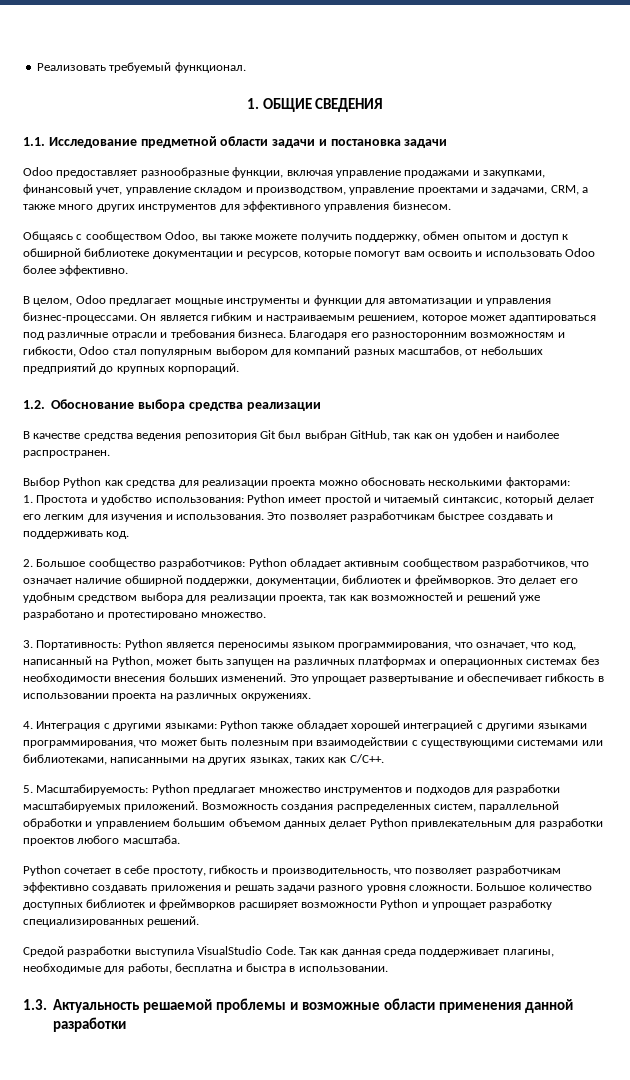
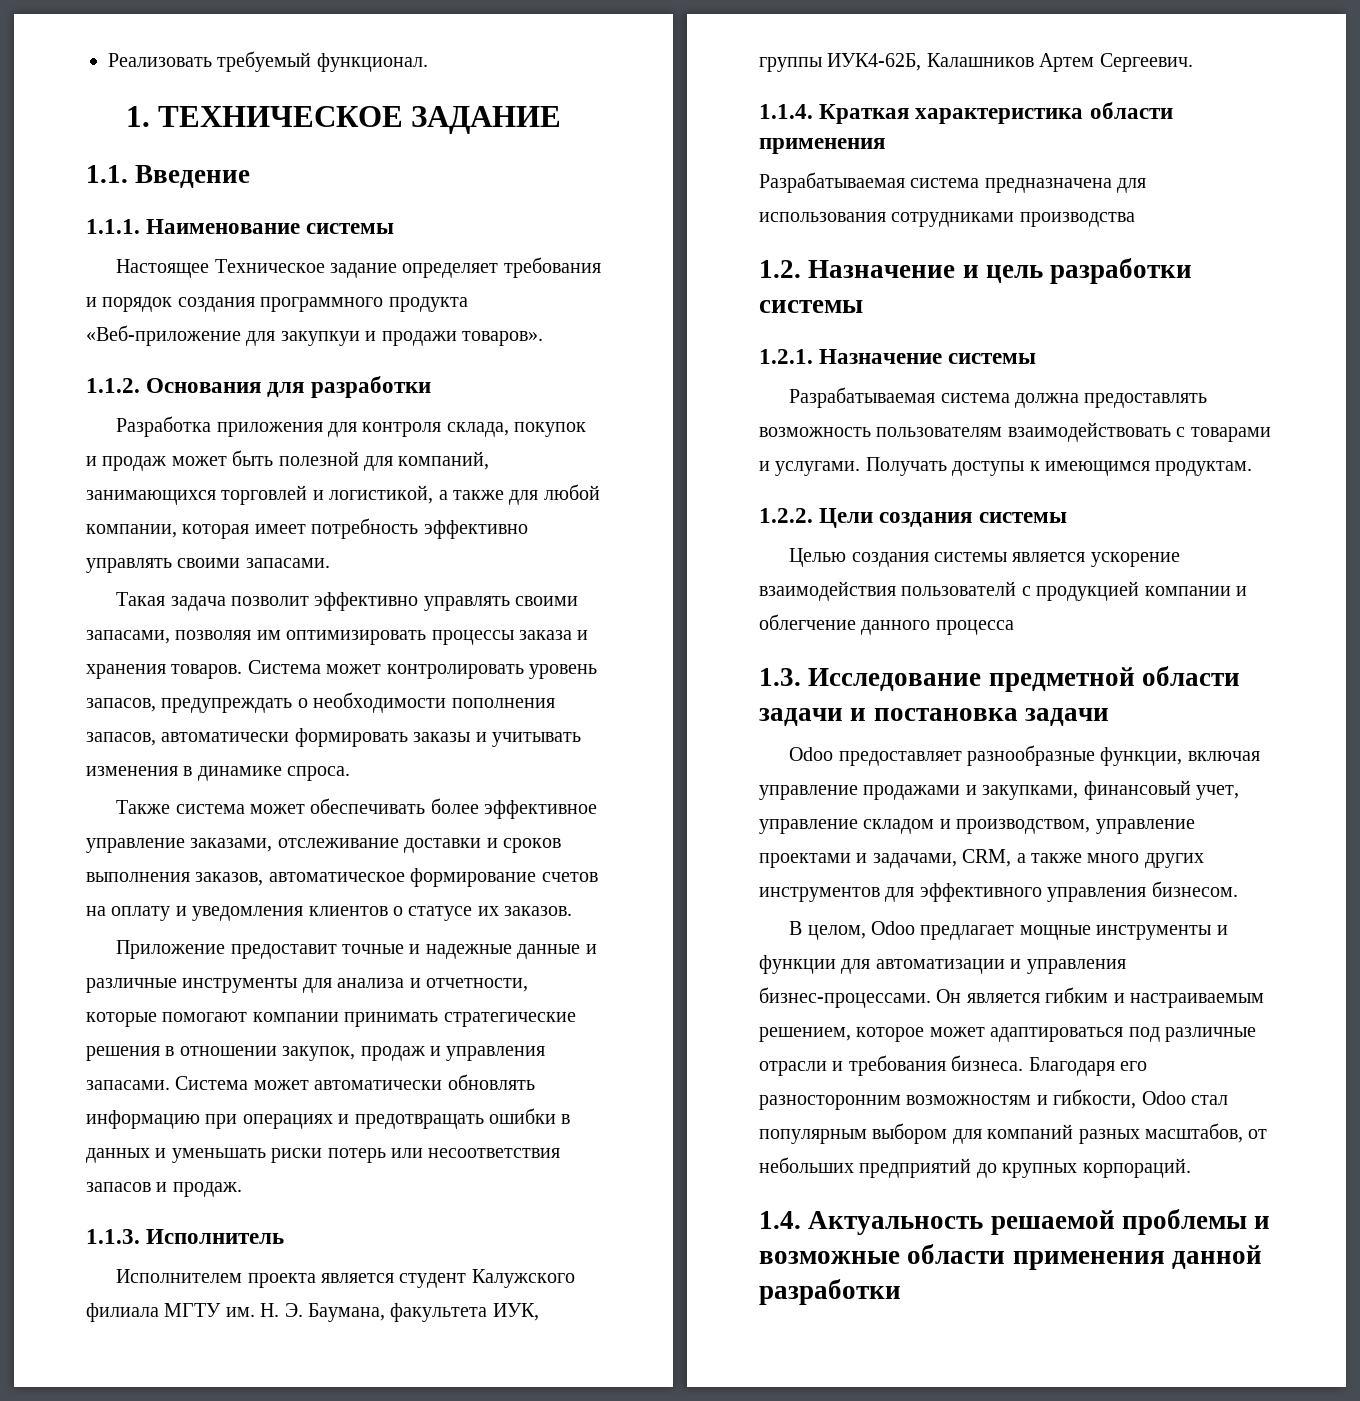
- 1. ОБЩИЕ СВЕДЕНИЯ
+ 1. ТЕХНИЧЕСКОЕ ЗАДАНИЕ
- 1.1. Исследование предметной области задачи и постановка задачи
+ 1.1. Введение
+ 1.1.1. Наименование системы
+ Настоящее Техническое задание определяет требования и порядок создания программного продукта «Веб-приложение для закупкуи и продажи товаров».
+ 1.1.2. Основания для разработки
+ Разработка приложения для контроля склада, покупок и продаж может быть полезной для компаний, занимающихся торговлей и логистикой, а также для любой компании, которая имеет потребность эффективно управлять своими запасами.
+ Такая задача позволит эффективно управлять своими запасами, позволяя им оптимизировать процессы заказа и хранения товаров. Система может контролировать уровень запасов, предупреждать о необходимости пополнения запасов, автоматически формировать заказы и учитывать изменения в динамике спроса.
+ Также система может обеспечивать более эффективное управление заказами, отслеживание доставки и сроков выполнения заказов, автоматическое формирование счетов на оплату и уведомления клиентов о статусе их заказов.
+ Приложение предоставит точные и надежные данные и различные инструменты для анализа и отчетности, которые помогают компании принимать стратегические решения в отношении закупок, продаж и управления запасами. Система может автоматически обновлять информацию при операциях и предотвращать ошибки в данных и уменьшать риски потерь или несоответствия запасов и продаж.
+ 1.1.3. Исполнитель
+ Исполнителем проекта является студент Калужского филиала МГТУ им. Н. Э. Баумана, факультета ИУК, группы ИУК4-62Б, Калашников Артем Сергеевич.
+ 1.1.4. Краткая характеристика области применения
+ Разрабатываемая система предназначена для использования сотрудниками производства
+ 1.2. Назначение и цель разработки системы
+ 1.2.1. Назначение системы
+ Разрабатываемая система должна предоставлять возможность пользователям взаимодействовать с товарами и услугами. Получать доступы к имеющимся продуктам.
+ 1.2.2. Цели создания системы
+ Целью создания системы является ускорение взаимодействия пользователй с продукцией компании и облегчение данного процесса
+ 1.3. Исследование предметной области задачи и постановка задачи
- Общаясь с сообществом Odoo, вы также можете получить поддержку, обмен опытом и доступ к обширной библиотеке документации и ресурсов, которые помогут вам освоить и использовать Odoo более эффективно.
- 1.2. Обоснование выбора средства реализации
- В качестве средства ведения репозитория Git был выбран GitHub, так как он удобен и наиболее распространен.
- Выбор Python как средства для реализации проекта можно обосновать несколькими факторами:
- 1. Простота и удобство использования: Python имеет простой и читаемый синтаксис, который делает его легким для изучения и использования. Это позволяет разработчикам быстрее создавать и поддерживать код.
- 2. Большое сообщество разработчиков: Python обладает активным сообществом разработчиков, что означает наличие обширной поддержки, документации, библиотек и фреймворков. Это делает его удобным средством выбора для реализации проекта, так как возможностей и решений уже разработано и протестировано множество.
- 3. Портативность: Python является переносимы языком программирования, что означает, что код, написанный на Python, может быть запущен на различных платформах и операционных системах без необходимости внесения больших изменений. Это упрощает развертывание и обеспечивает гибкость в использовании проекта на различных окружениях.
- 4. Интеграция с другими языками: Python также обладает хорошей интеграцией с другими языками программирования, что может быть полезным при взаимодействии с существующими системами или библиотеками, написанными на других языках, таких как C/C++.
- 5. Масштабируемость: Python предлагает множество инструментов и подходов для разработки масштабируемых приложений. Возможность создания распределенных систем, параллельной обработки и управлением большим объемом данных делает Python привлекательным для разработки проектов любого масштаба.
- Python сочетает в себе простоту, гибкость и производительность, что позволяет разработчикам эффективно создавать приложения и решать задачи разного уровня сложности. Большое количество доступных библиотек и фреймворков расширяет возможности Python и упрощает разработку специализированных решений.
- Средой разработки выступила VisualStudio Code. Так как данная среда поддерживает плагины, необходимые для работы, бесплатна и быстра в использовании.
- 1.3. Актуальность решаемой проблемы и возможные области применения данной разработки
+ 1.4. Актуальность решаемой проблемы и возможные области применения данной разработки

